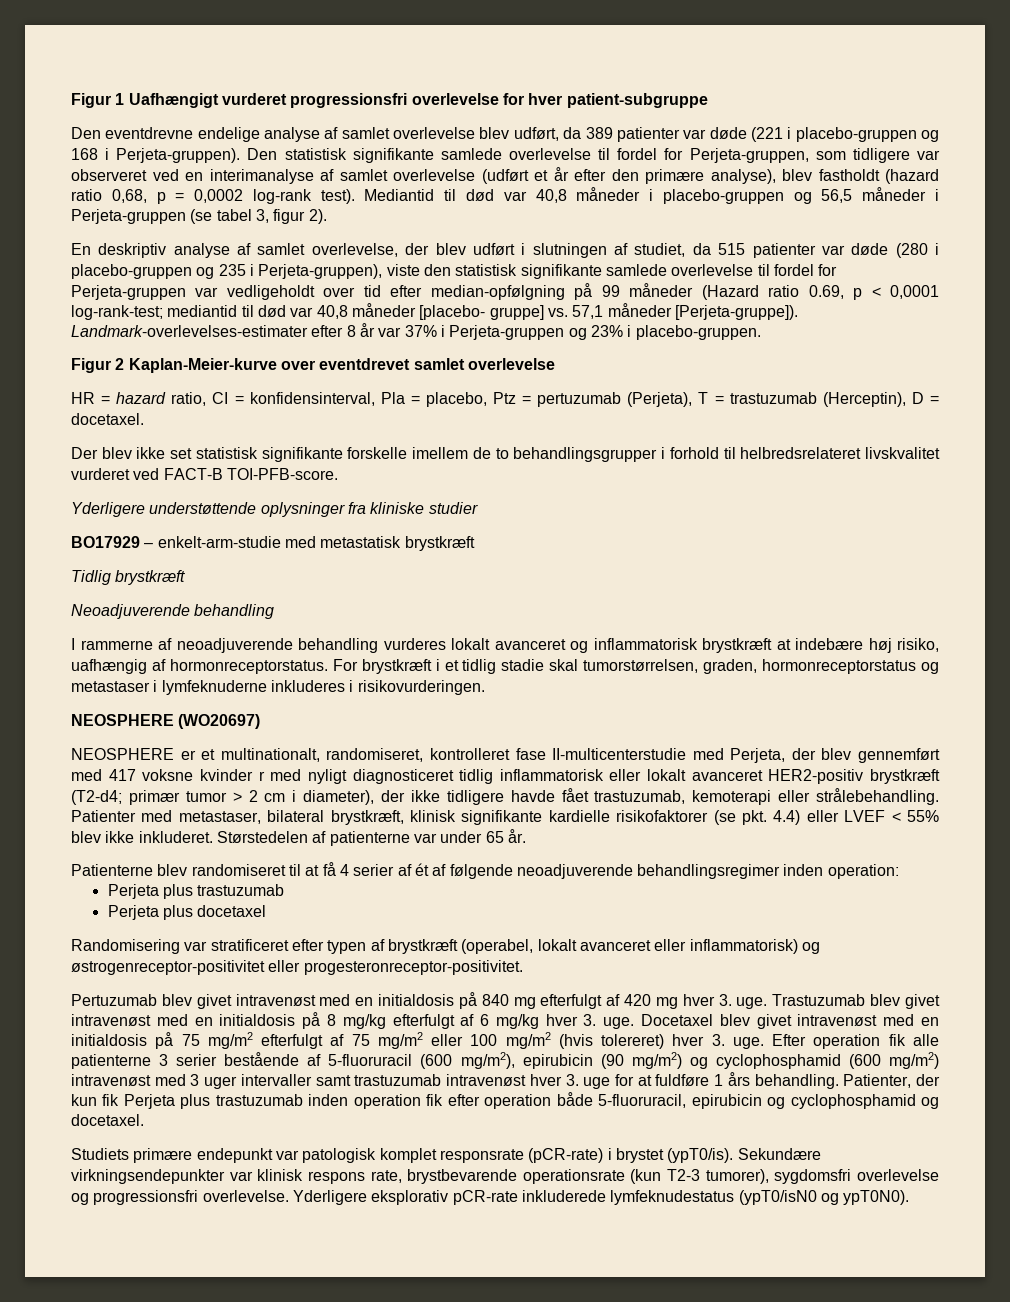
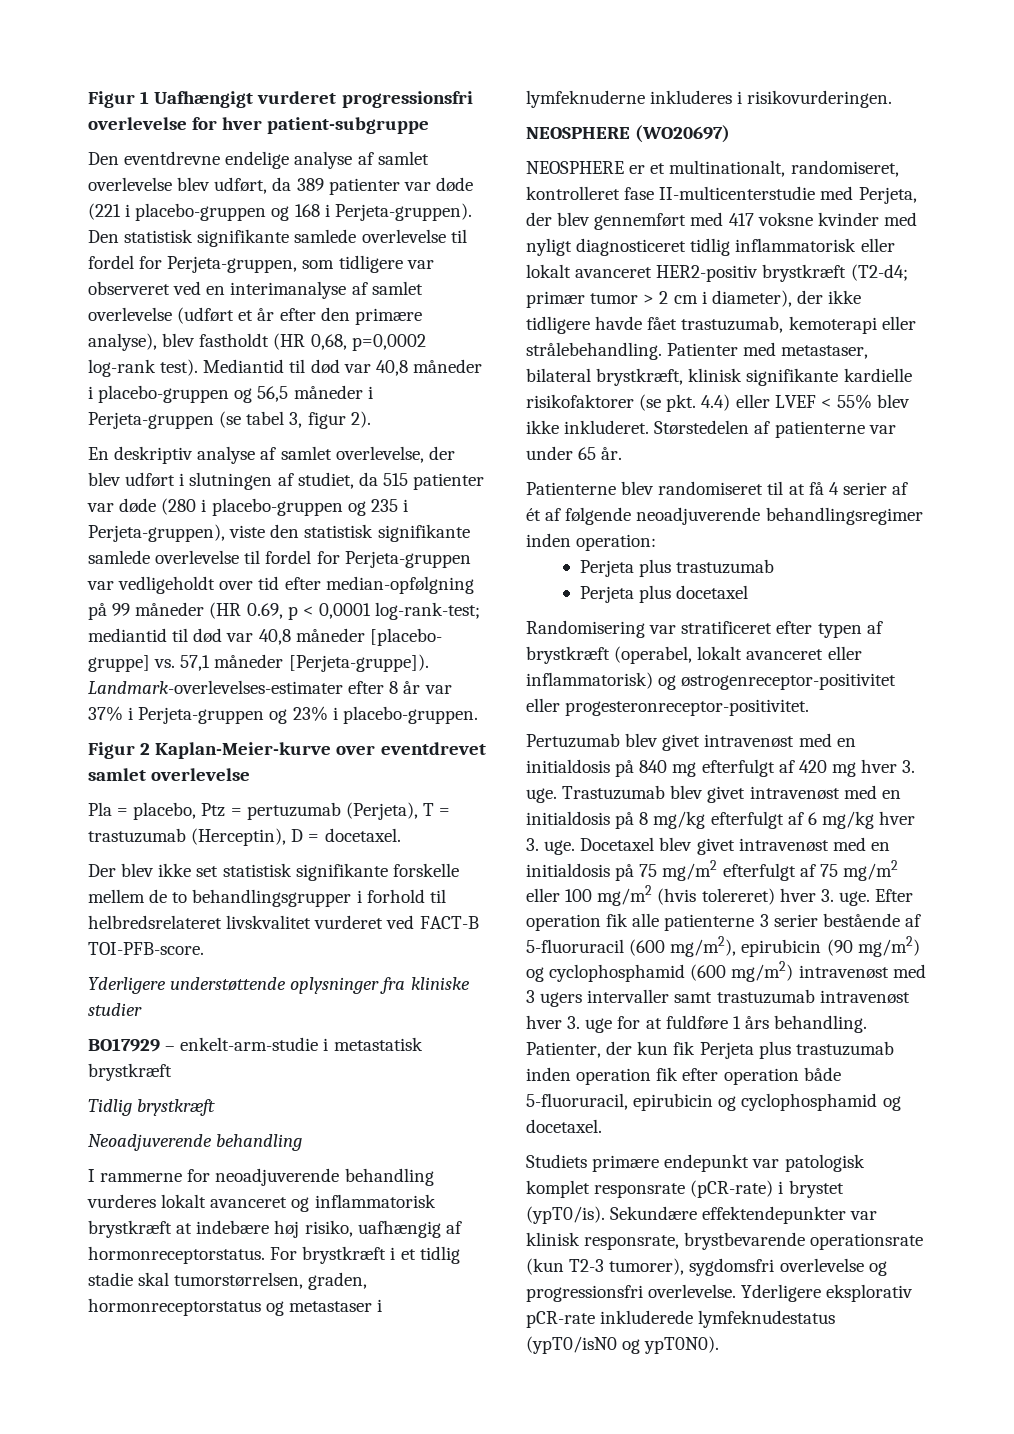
- Den statistisk signifikante samlede overlevelse til fordel for Perjeta-gruppen, som tidligere var observeret ved en interimanalyse af samlet overlevelse (udført et år efter den primære analyse), blev fastholdt (hazard ratio 0,68, p = 0,0002 log-rank test).
+ Den statistisk signifikante samlede overlevelse til fordel for Perjeta-gruppen, som tidligere var observeret ved en interimanalyse af samlet overlevelse (udført et år efter den primære analyse), blev fastholdt (HR 0,68, p=0,0002 log-rank test).
- En deskriptiv analyse af samlet overlevelse, der blev udført i slutningen af studiet, da 515 patienter var døde (280 i placebo-gruppen og 235 i Perjeta-gruppen), viste den statistisk signifikante samlede overlevelse til fordel for Perjeta-gruppen var vedligeholdt over tid efter median-opfølgning på 99 måneder (Hazard ratio 0.69, p < 0,0001 log-rank-test;
+ En deskriptiv analyse af samlet overlevelse, der blev udført i slutningen af studiet, da 515 patienter var døde (280 i placebo-gruppen og 235 i Perjeta-gruppen), viste den statistisk signifikante samlede overlevelse til fordel for Perjeta-gruppen var vedligeholdt over tid efter median-opfølgning på 99 måneder (HR 0.69, p < 0,0001 log-rank-test;
- HR = hazard ratio, CI = konfidensinterval, Pla = placebo, Ptz = pertuzumab (Perjeta), T = trastuzumab (Herceptin), D = docetaxel.
+ Pla = placebo, Ptz = pertuzumab (Perjeta), T = trastuzumab (Herceptin), D = docetaxel.
- Der blev ikke set statistisk signifikante forskelle imellem de to behandlingsgrupper i forhold til helbredsrelateret livskvalitet vurderet ved FACT-B TOI-PFB-score.
+ Der blev ikke set statistisk signifikante forskelle mellem de to behandlingsgrupper i forhold til helbredsrelateret livskvalitet vurderet ved FACT-B TOI-PFB-score.
- BO17929 – enkelt-arm-studie med metastatisk brystkræft
+ BO17929 – enkelt-arm-studie i metastatisk brystkræft
- I rammerne af neoadjuverende behandling vurderes lokalt avanceret og inflammatorisk brystkræft at indebære høj risiko, uafhængig af hormonreceptorstatus.
+ I rammerne for neoadjuverende behandling vurderes lokalt avanceret og inflammatorisk brystkræft at indebære høj risiko, uafhængig af hormonreceptorstatus.
- NEOSPHERE er et multinationalt, randomiseret, kontrolleret fase II-multicenterstudie med Perjeta, der blev gennemført med 417 voksne kvinder r med nyligt diagnosticeret tidlig inflammatorisk eller lokalt avanceret HER2-positiv brystkræft (T2-d4; primær tumor > 2 cm i diameter), der ikke tidligere havde fået trastuzumab, kemoterapi eller strålebehandling.
+ NEOSPHERE er et multinationalt, randomiseret, kontrolleret fase II-multicenterstudie med Perjeta, der blev gennemført med 417 voksne kvinder med nyligt diagnosticeret tidlig inflammatorisk eller lokalt avanceret HER2-positiv brystkræft (T2-d4; primær tumor > 2 cm i diameter), der ikke tidligere havde fået trastuzumab, kemoterapi eller strålebehandling.
- Efter operation fik alle patienterne 3 serier bestående af 5-fluoruracil (600 mg/m2), epirubicin (90 mg/m2) og cyclophosphamid (600 mg/m2) intravenøst med 3 uger intervaller samt trastuzumab intravenøst hver 3. uge for at fuldføre 1 års behandling.
+ Efter operation fik alle patienterne 3 serier bestående af 5-fluoruracil (600 mg/m2), epirubicin (90 mg/m2) og cyclophosphamid (600 mg/m2) intravenøst med 3 ugers intervaller samt trastuzumab intravenøst hver 3. uge for at fuldføre 1 års behandling.
- Sekundære virkningsendepunkter var klinisk respons rate, brystbevarende operationsrate (kun T2-3 tumorer), sygdomsfri overlevelse og progressionsfri overlevelse.
+ Sekundære effektendepunkter var klinisk responsrate, brystbevarende operationsrate (kun T2-3 tumorer), sygdomsfri overlevelse og progressionsfri overlevelse.

